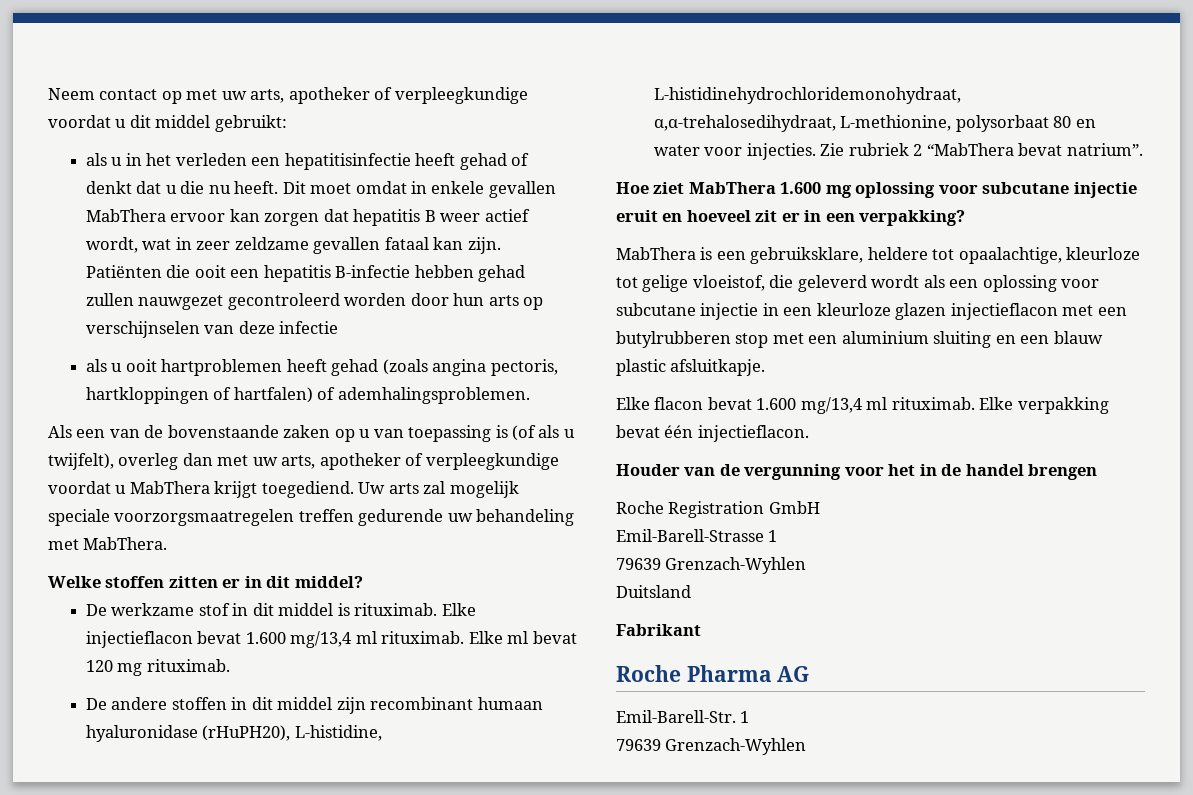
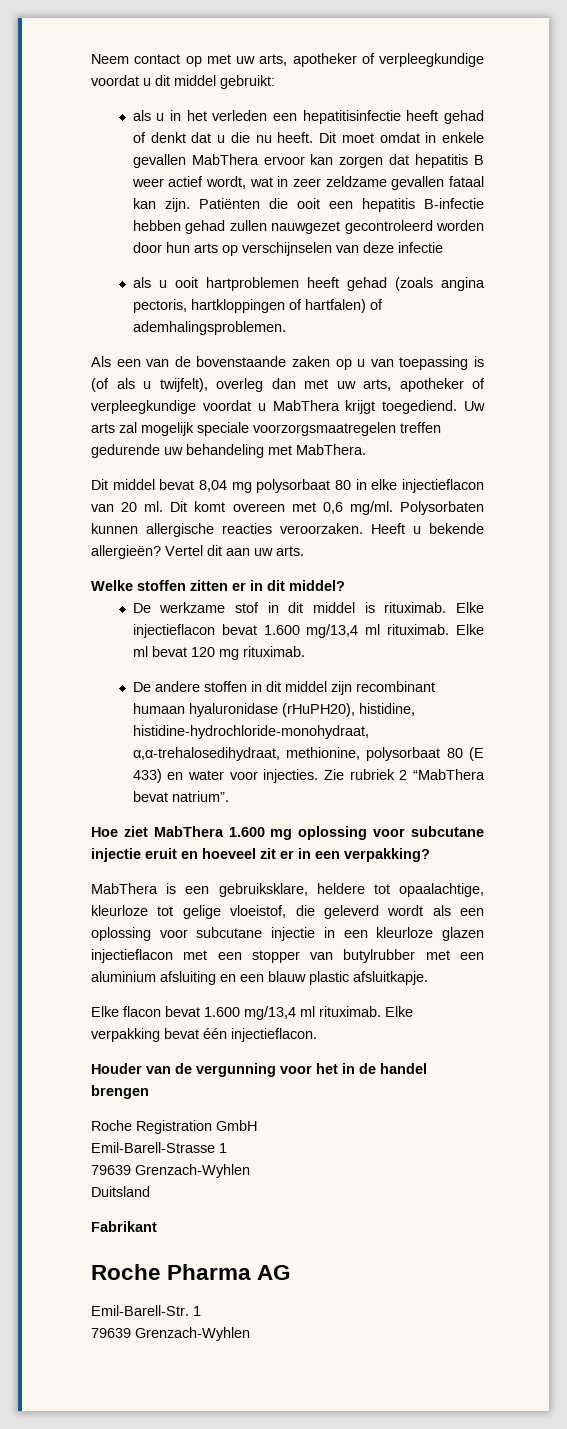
+ Dit middel bevat 8,04 mg polysorbaat 80 in elke injectieflacon van 20 ml. Dit komt overeen met 0,6 mg/ml. Polysorbaten kunnen allergische reacties veroorzaken. Heeft u bekende allergieën? Vertel dit aan uw arts.
- De andere stoffen in dit middel zijn recombinant humaan hyaluronidase (rHuPH20), L-histidine, L-histidinehydrochloridemonohydraat, α,α-trehalosedihydraat, L-methionine, polysorbaat 80 en water voor injecties.
+ De andere stoffen in dit middel zijn recombinant humaan hyaluronidase (rHuPH20), histidine, histidine-hydrochloride-monohydraat, α,α-trehalosedihydraat, methionine, polysorbaat 80 (E 433) en water voor injecties.
- MabThera is een gebruiksklare, heldere tot opaalachtige, kleurloze tot gelige vloeistof, die geleverd wordt als een oplossing voor subcutane injectie in een kleurloze glazen injectieflacon met een butylrubberen stop met een aluminium sluiting en een blauw plastic afsluitkapje.
+ MabThera is een gebruiksklare, heldere tot opaalachtige, kleurloze tot gelige vloeistof, die geleverd wordt als een oplossing voor subcutane injectie in een kleurloze glazen injectieflacon met een stopper van butylrubber met een aluminium afsluiting en een blauw plastic afsluitkapje.

